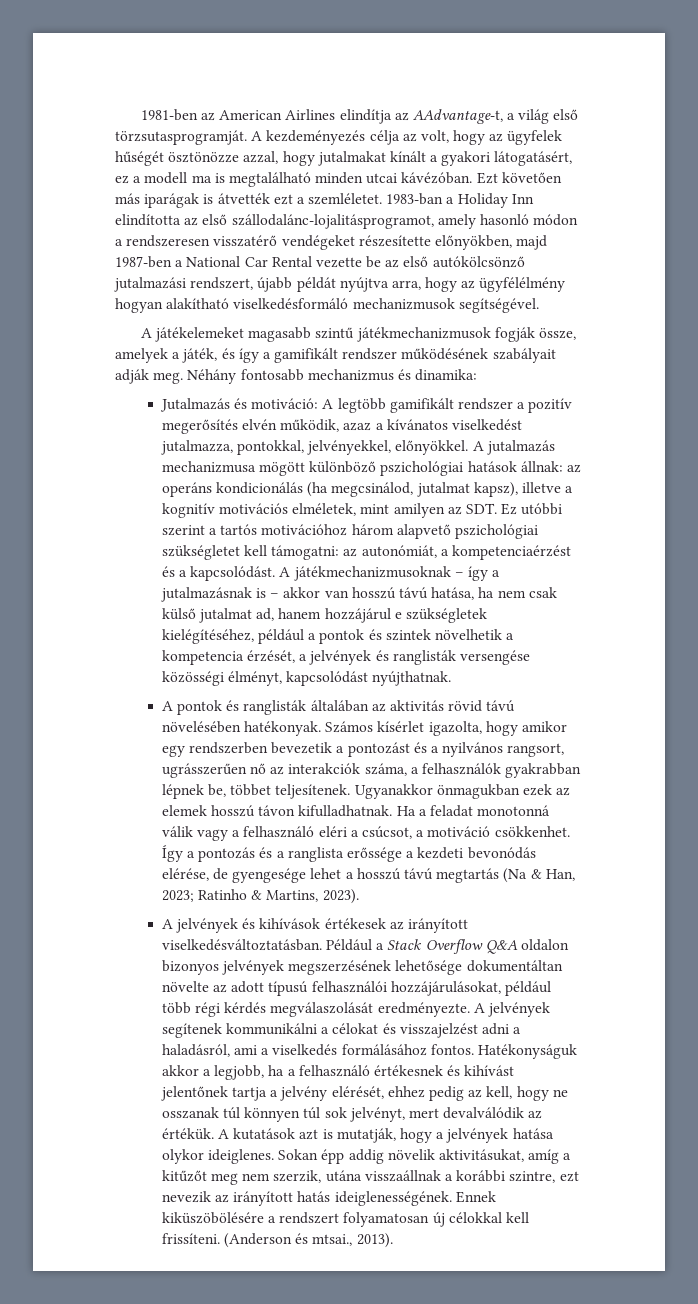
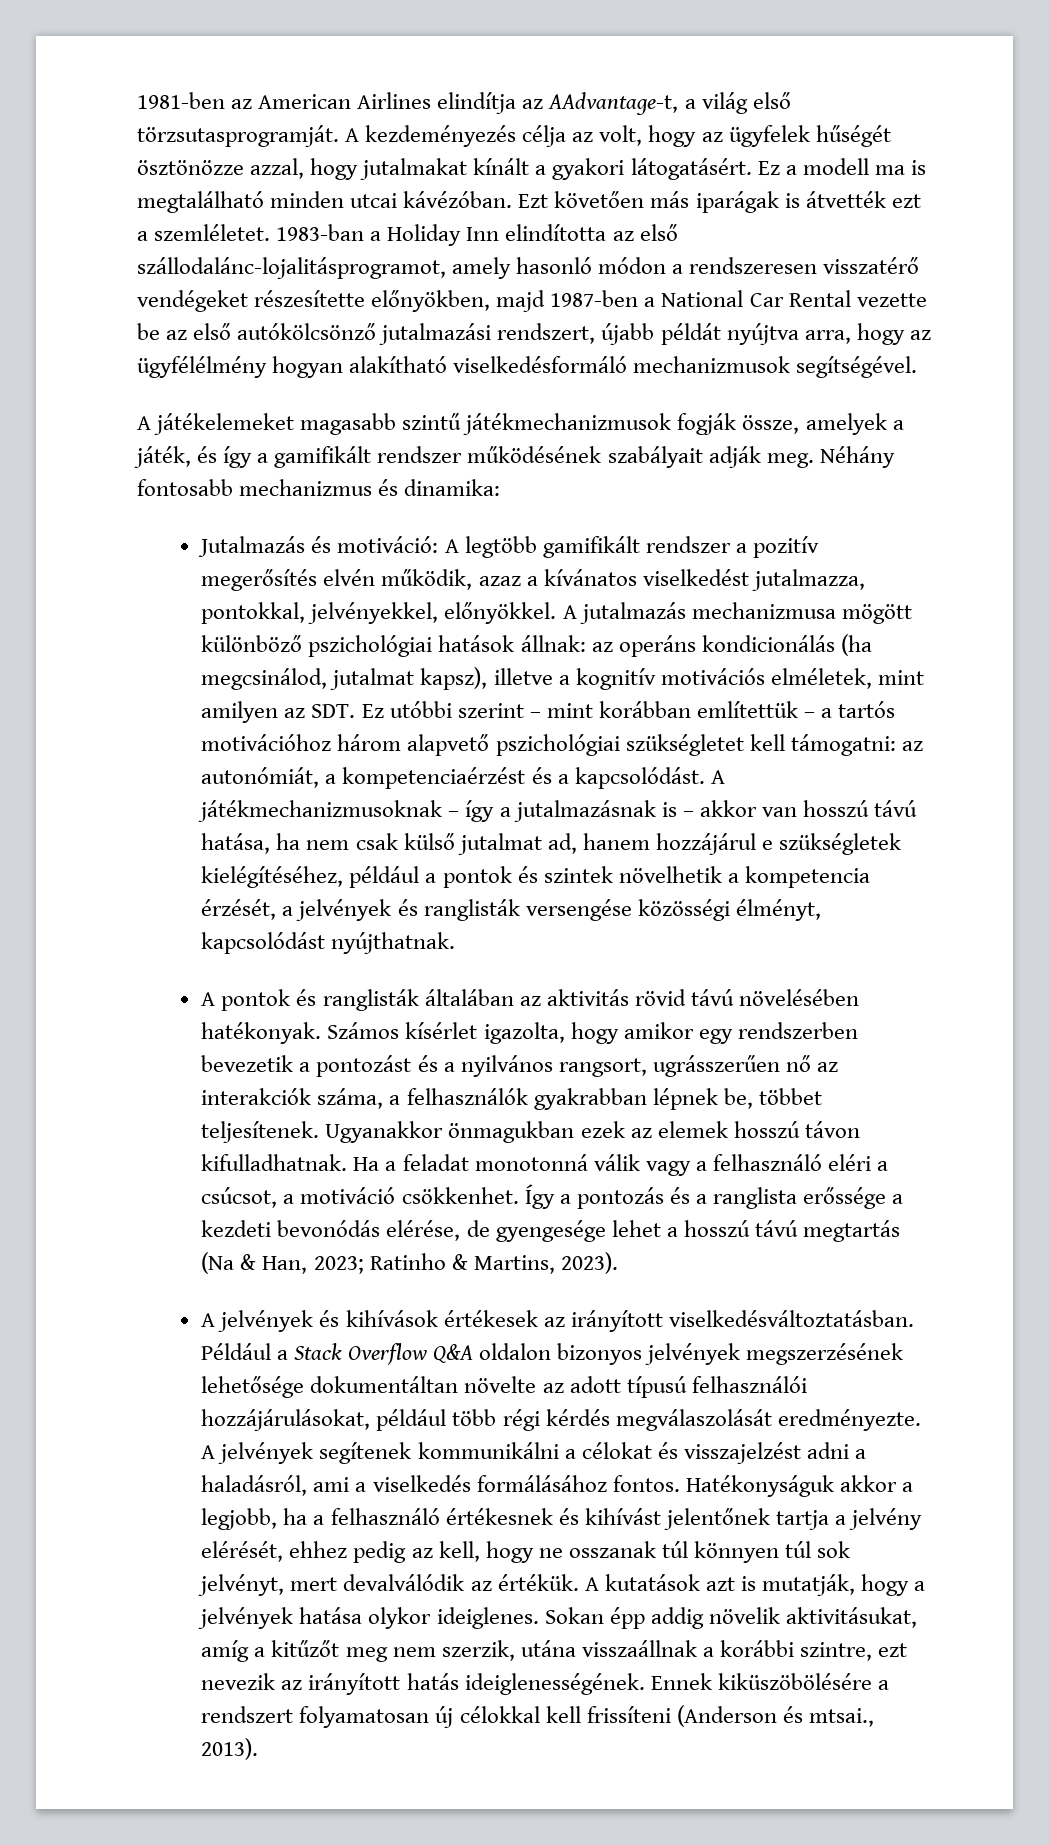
- A kezdeményezés célja az volt, hogy az ügyfelek hűségét ösztönözze azzal, hogy jutalmakat kínált a gyakori látogatásért, ez a modell ma is megtalálható minden utcai kávézóban.
+ A kezdeményezés célja az volt, hogy az ügyfelek hűségét ösztönözze azzal, hogy jutalmakat kínált a gyakori látogatásért. Ez a modell ma is megtalálható minden utcai kávézóban.
- A jutalmazás mechanizmusa mögött különböző pszichológiai hatások állnak: az operáns kondicionálás (ha megcsinálod, jutalmat kapsz), illetve a kognitív motivációs elméletek, mint amilyen az SDT. Ez utóbbi szerint a tartós motivációhoz három alapvető pszichológiai szükségletet kell támogatni: az autonómiát, a kompetenciaérzést és a kapcsolódást.
+ A jutalmazás mechanizmusa mögött különböző pszichológiai hatások állnak: az operáns kondicionálás (ha megcsinálod, jutalmat kapsz), illetve a kognitív motivációs elméletek, mint amilyen az SDT. Ez utóbbi szerint – mint korábban említettük – a tartós motivációhoz három alapvető pszichológiai szükségletet kell támogatni: az autonómiát, a kompetenciaérzést és a kapcsolódást.
- Ennek kiküszöbölésére a rendszert folyamatosan új célokkal kell frissíteni. (Anderson és mtsai., 2013).
+ Ennek kiküszöbölésére a rendszert folyamatosan új célokkal kell frissíteni (Anderson és mtsai., 2013).

